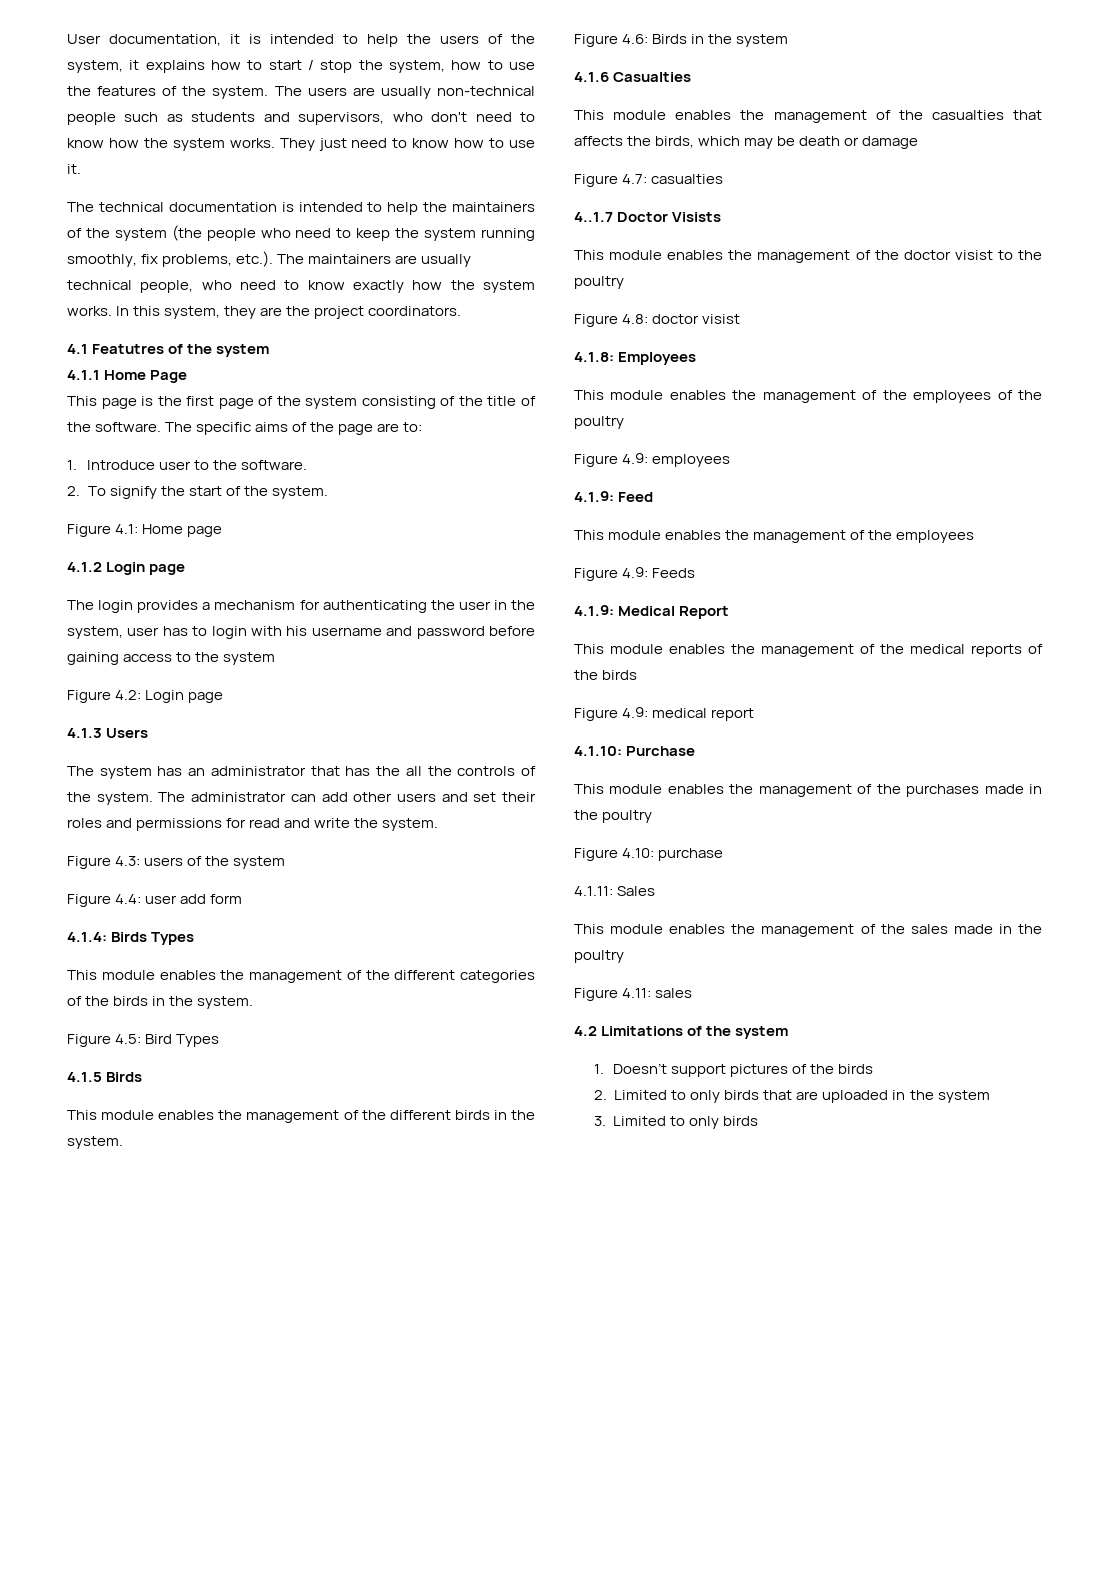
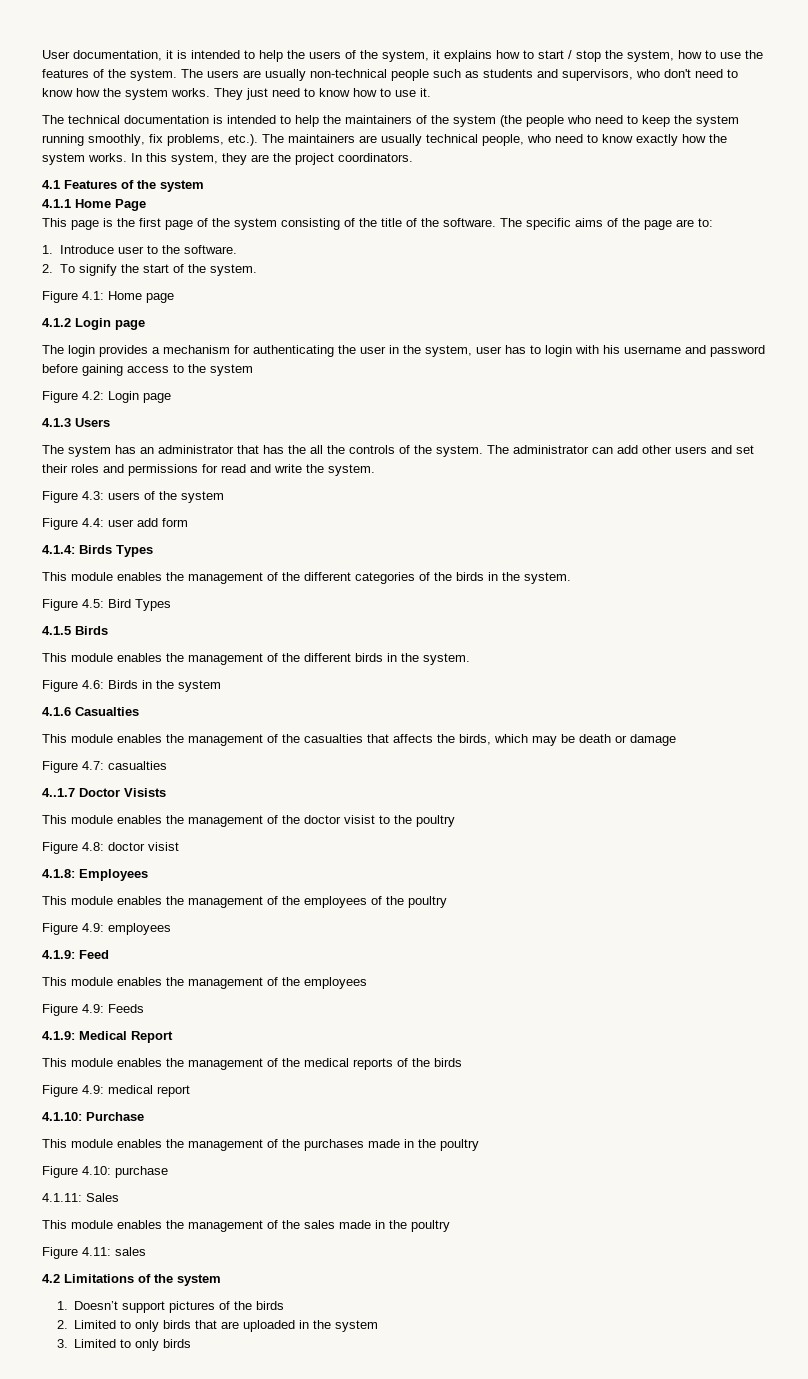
- 4.1 Featutres of the system
+ 4.1 Features of the system

